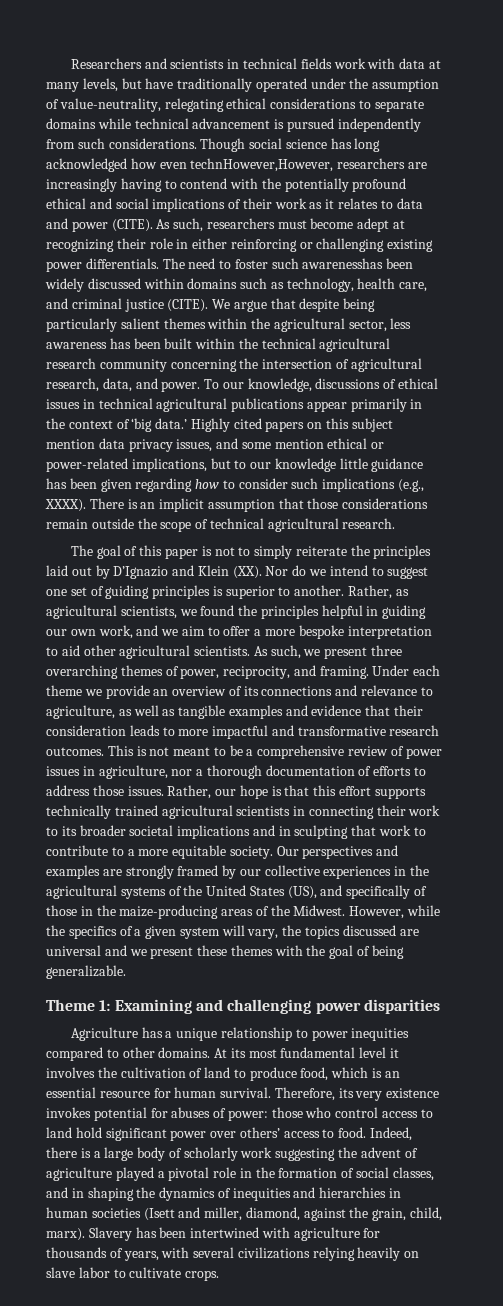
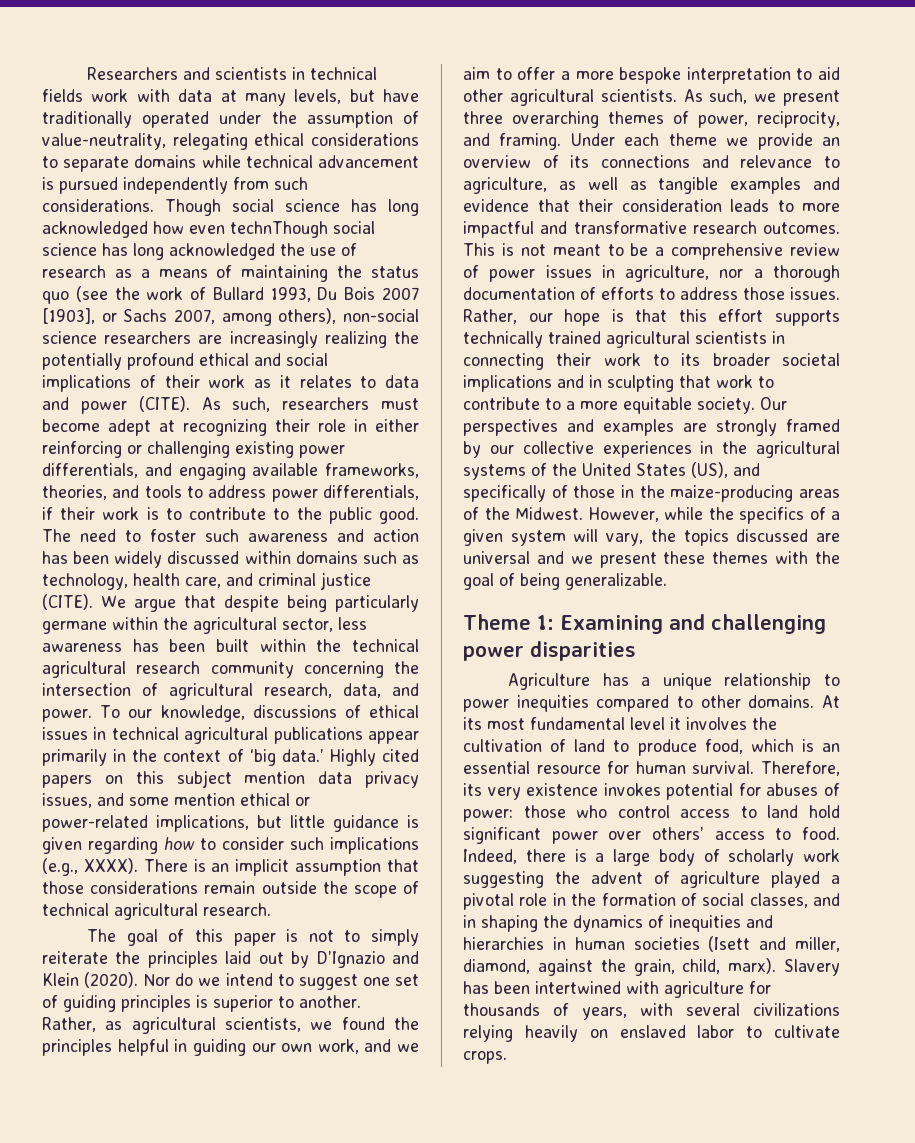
- Though social science has long acknowledged how even technHowever,However, researchers are increasingly having to contend with the potentially profound ethical and social implications of their work as it relates to data and power (CITE).
+ Though social science has long acknowledged how even technThough social science has long acknowledged the use of research as a means of maintaining the status quo (see the work of Bullard 1993, Du Bois 2007 [1903], or Sachs 2007, among others), non-social science researchers are increasingly realizing the potentially profound ethical and social implications of their work as it relates to data and power (CITE).
- As such, researchers must become adept at recognizing their role in either reinforcing or challenging existing power differentials.
+ As such, researchers must become adept at recognizing their role in either reinforcing or challenging existing power differentials, and engaging available frameworks, theories, and tools to address power differentials, if their work is to contribute to the public good.
- The need to foster such awarenesshas been widely discussed within domains such as technology, health care, and criminal justice (CITE).
+ The need to foster such awareness and action has been widely discussed within domains such as technology, health care, and criminal justice (CITE).
- We argue that despite being particularly salient themes within the agricultural sector, less awareness has been built within the technical agricultural research community concerning the intersection of agricultural research, data, and power.
+ We argue that despite being particularly germane within the agricultural sector, less awareness has been built within the technical agricultural research community concerning the intersection of agricultural research, data, and power.
- Highly cited papers on this subject mention data privacy issues, and some mention ethical or power-related implications, but to our knowledge little guidance has been given regarding how to consider such implications (e.g., XXXX).
+ Highly cited papers on this subject mention data privacy issues, and some mention ethical or power-related implications, but little guidance is given regarding how to consider such implications (e.g., XXXX).
- The goal of this paper is not to simply reiterate the principles laid out by D’Ignazio and Klein (XX). Nor do we intend to suggest one set of guiding principles is superior to another.
+ The goal of this paper is not to simply reiterate the principles laid out by D’Ignazio and Klein (2020). Nor do we intend to suggest one set of guiding principles is superior to another.
- Slavery has been intertwined with agriculture for thousands of years, with several civilizations relying heavily on slave labor to cultivate crops.
+ Slavery has been intertwined with agriculture for thousands of years, with several civilizations relying heavily on enslaved labor to cultivate crops.

